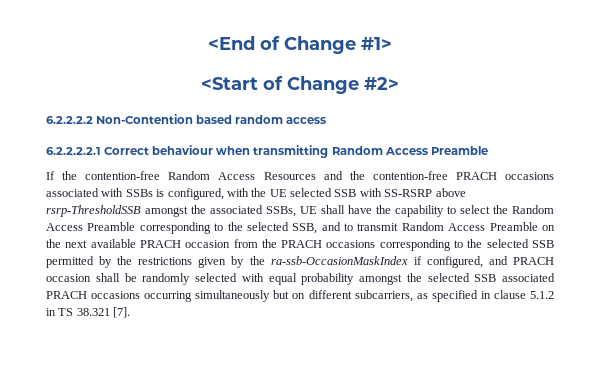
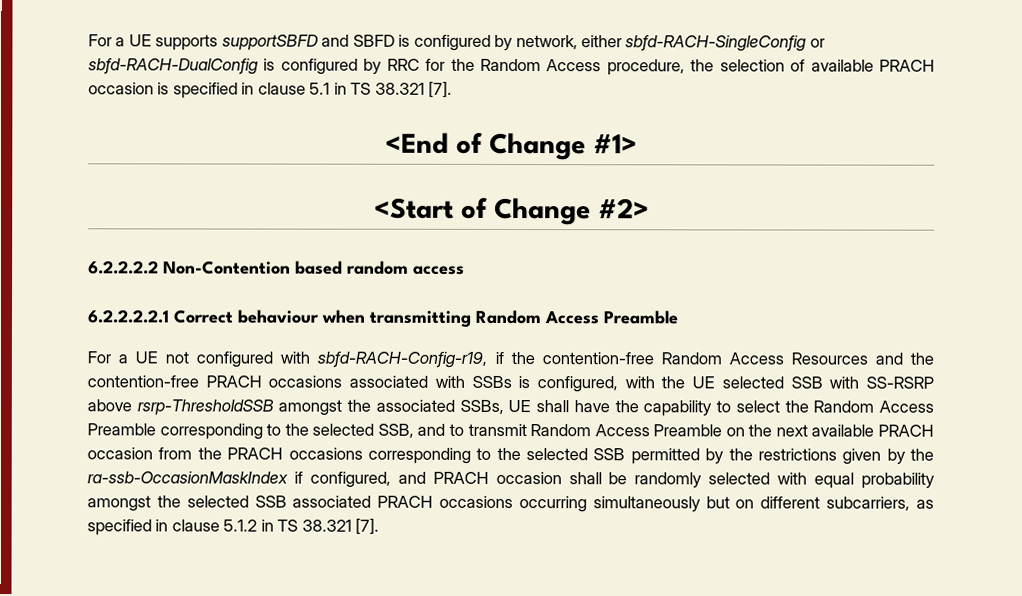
+ For a UE supports supportSBFD and SBFD is configured by network, either sbfd-RACH-SingleConfig or sbfd-RACH-DualConfig is configured by RRC for the Random Access procedure, the selection of available PRACH occasion is specified in clause 5.1 in TS 38.321 [7].
- If the contention-free Random Access Resources and the contention-free PRACH occasions associated with SSBs is configured, with the UE selected SSB with SS-RSRP above rsrp-ThresholdSSB amongst the associated SSBs, UE shall have the capability to select the Random Access Preamble corresponding to the selected SSB, and to transmit Random Access Preamble on the next available PRACH occasion from the PRACH occasions corresponding to the selected SSB permitted by the restrictions given by the ra-ssb-OccasionMaskIndex if configured, and PRACH occasion shall be randomly selected with equal probability amongst the selected SSB associated PRACH occasions occurring simultaneously but on different subcarriers, as specified in clause 5.1.2 in TS 38.321 [7].
+ For a UE not configured with sbfd-RACH-Config-r19, if the contention-free Random Access Resources and the contention-free PRACH occasions associated with SSBs is configured, with the UE selected SSB with SS-RSRP above rsrp-ThresholdSSB amongst the associated SSBs, UE shall have the capability to select the Random Access Preamble corresponding to the selected SSB, and to transmit Random Access Preamble on the next available PRACH occasion from the PRACH occasions corresponding to the selected SSB permitted by the restrictions given by the ra-ssb-OccasionMaskIndex if configured, and PRACH occasion shall be randomly selected with equal probability amongst the selected SSB associated PRACH occasions occurring simultaneously but on different subcarriers, as specified in clause 5.1.2 in TS 38.321 [7].

